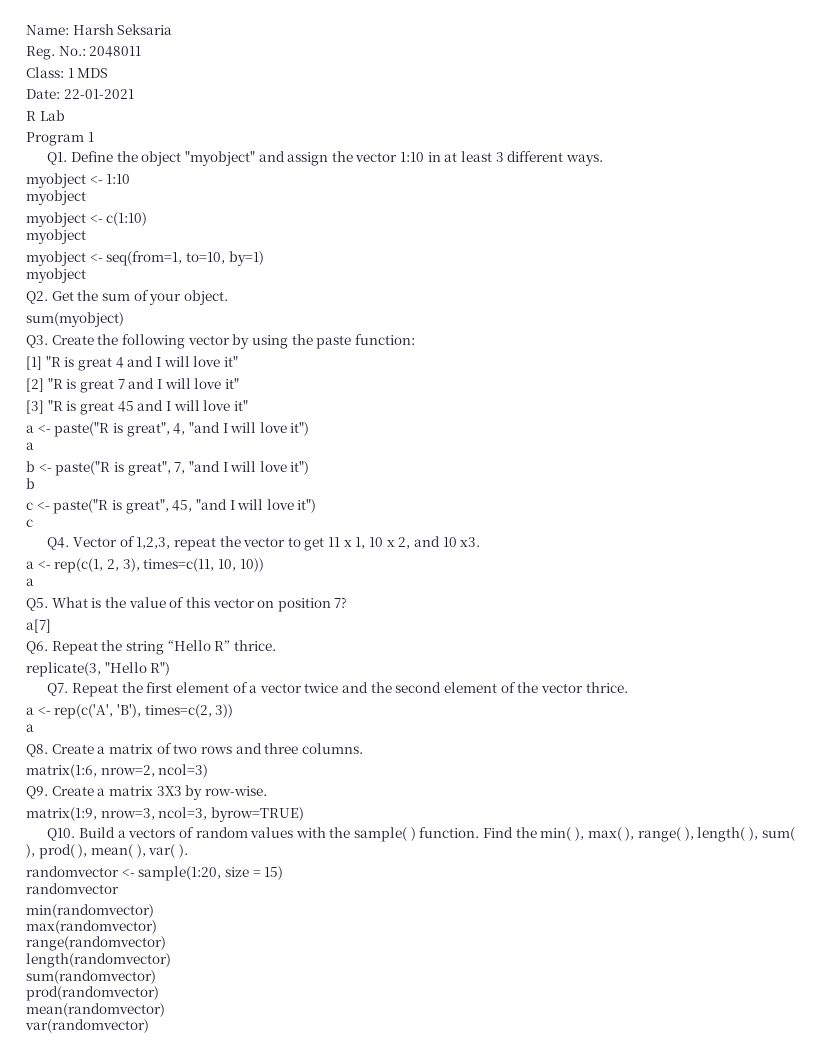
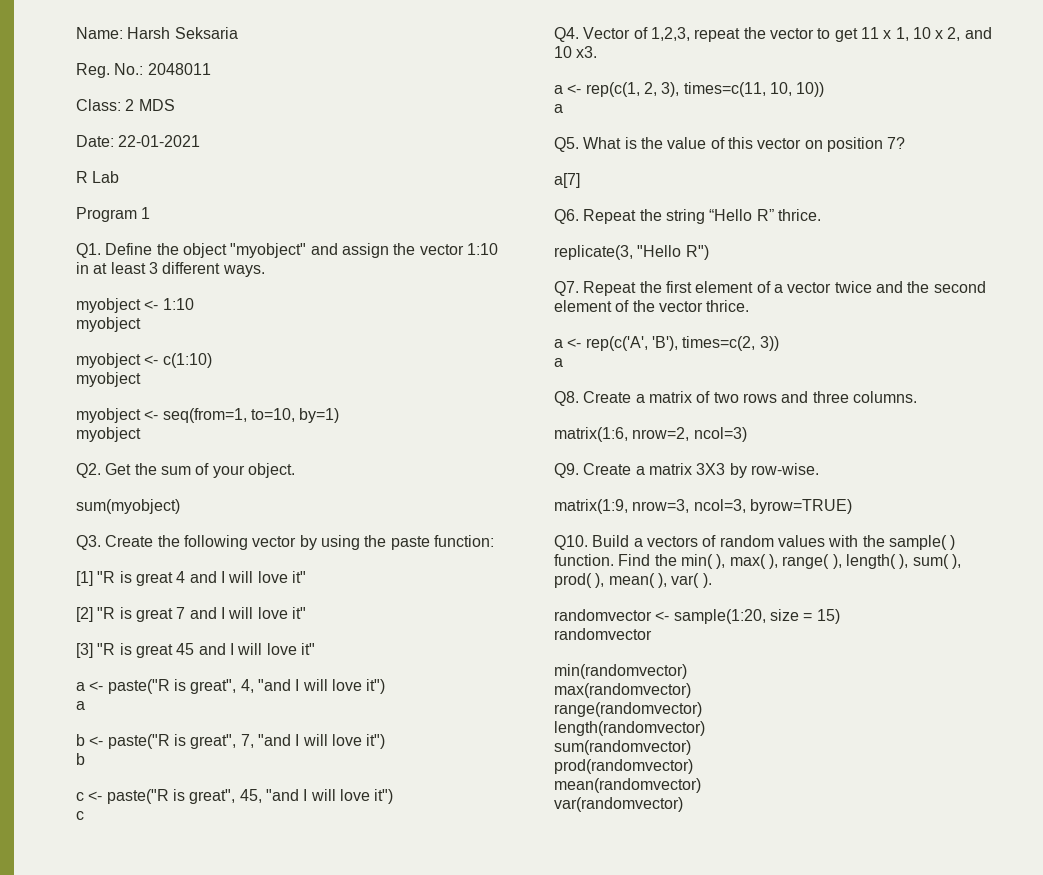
- Class: 1 MDS
+ Class: 2 MDS

